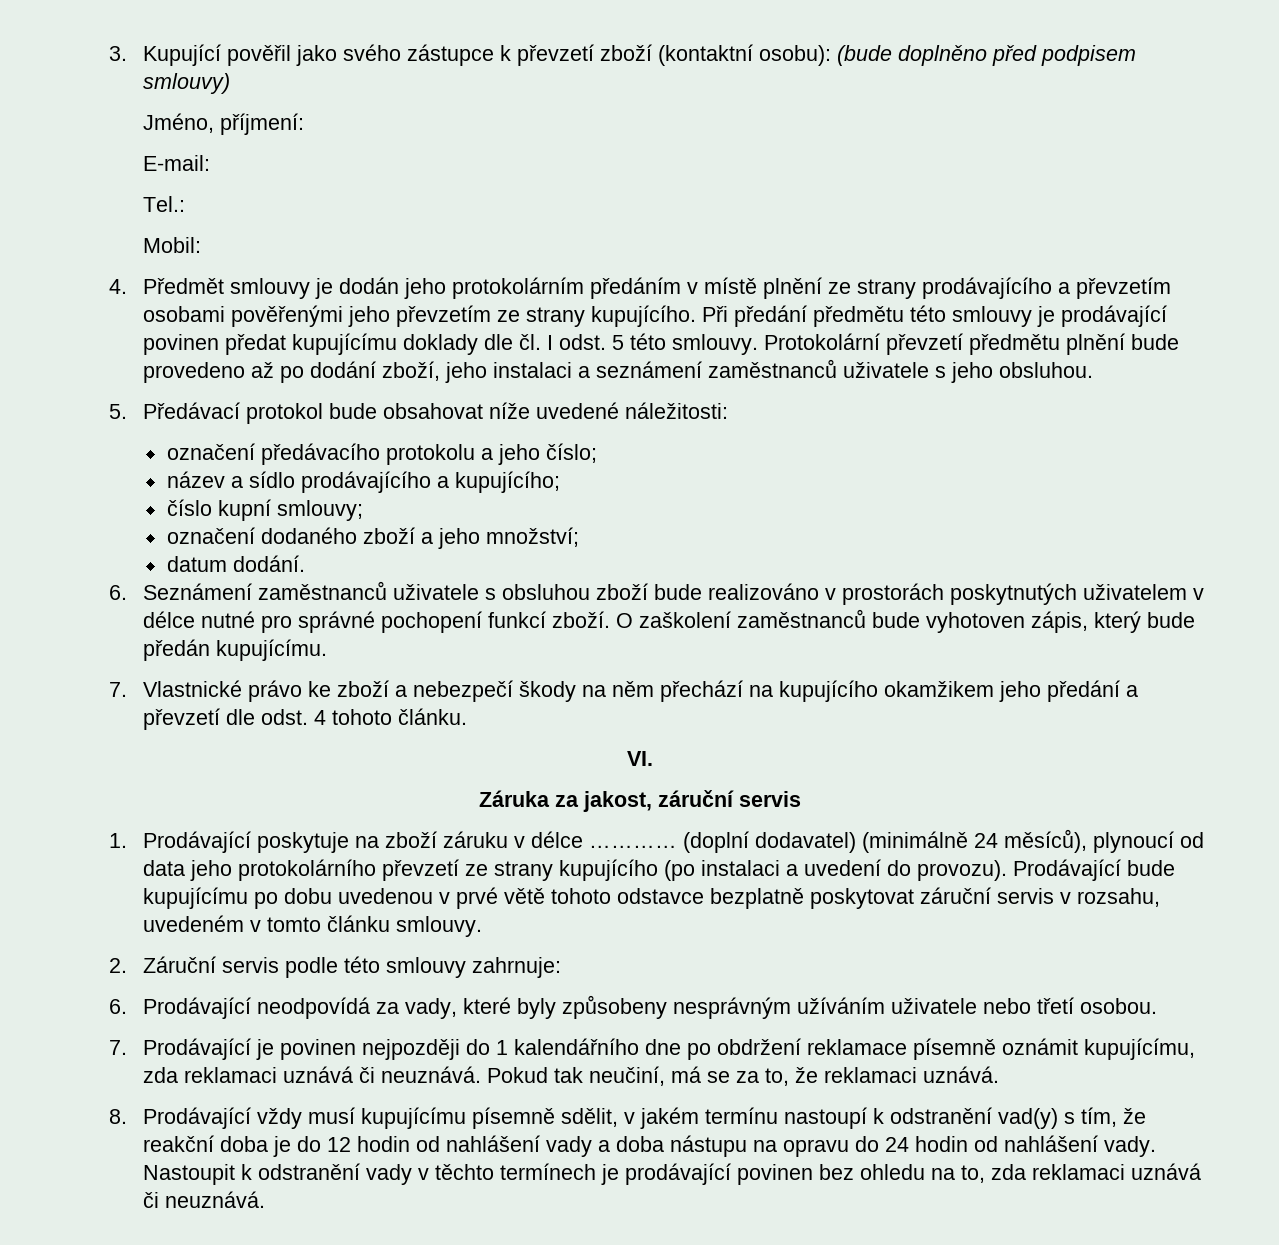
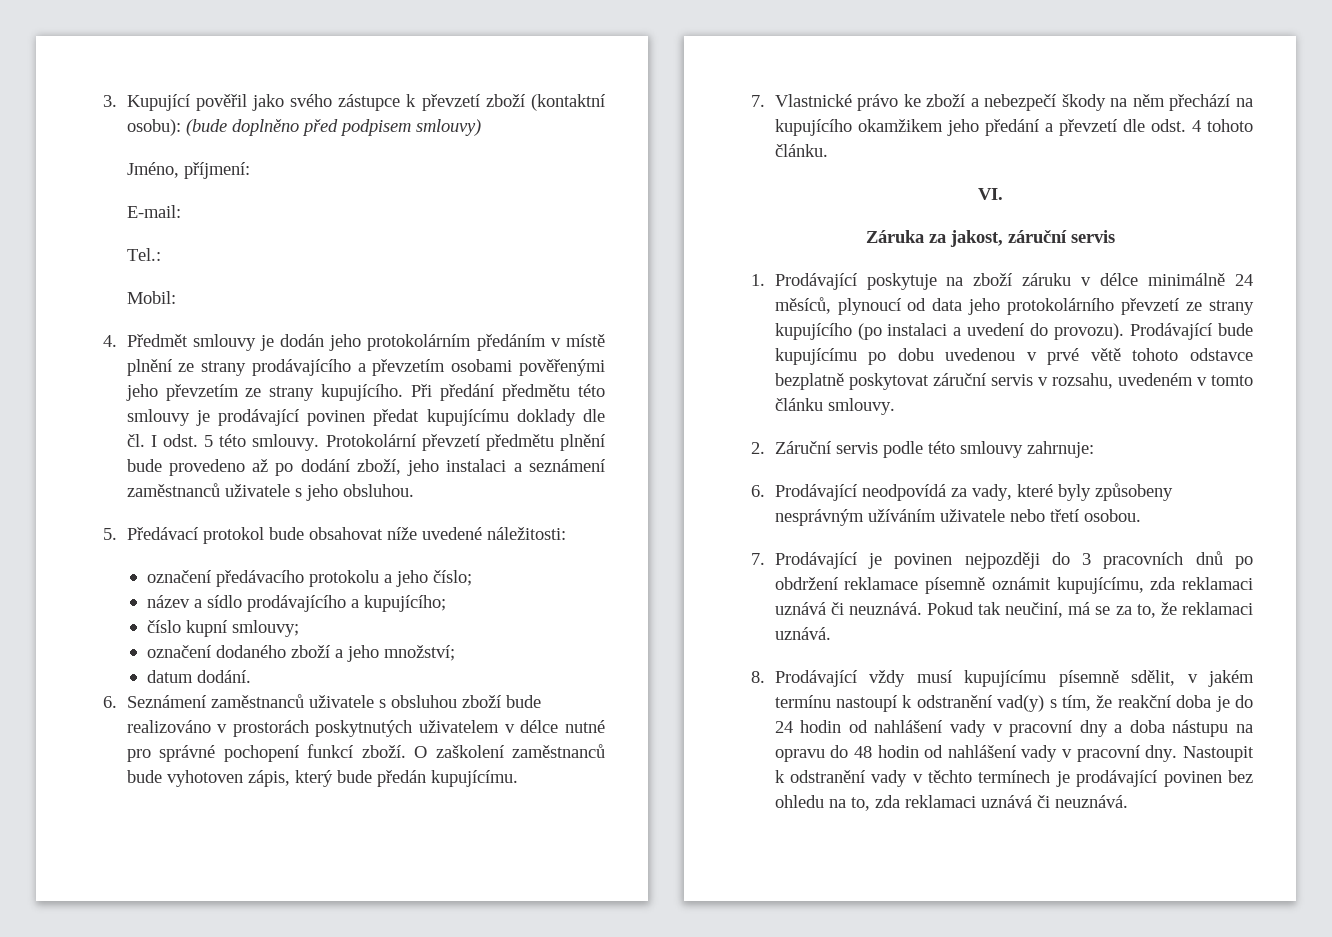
- 1. Prodávající poskytuje na zboží záruku v délce ………… (doplní dodavatel) (minimálně 24 měsíců), plynoucí od data jeho protokolárního převzetí ze strany kupujícího (po instalaci a uvedení do provozu).
+ 1. Prodávající poskytuje na zboží záruku v délce minimálně 24 měsíců, plynoucí od data jeho protokolárního převzetí ze strany kupujícího (po instalaci a uvedení do provozu).
- 7. Prodávající je povinen nejpozději do 1 kalendářního dne po obdržení reklamace písemně oznámit kupujícímu, zda reklamaci uznává či neuznává.
+ 7. Prodávající je povinen nejpozději do 3 pracovních dnů po obdržení reklamace písemně oznámit kupujícímu, zda reklamaci uznává či neuznává.
- 8. Prodávající vždy musí kupujícímu písemně sdělit, v jakém termínu nastoupí k odstranění vad(y) s tím, že reakční doba je do 12 hodin od nahlášení vady a doba nástupu na opravu do 24 hodin od nahlášení vady.
+ 8. Prodávající vždy musí kupujícímu písemně sdělit, v jakém termínu nastoupí k odstranění vad(y) s tím, že reakční doba je do 24 hodin od nahlášení vady v pracovní dny a doba nástupu na opravu do 48 hodin od nahlášení vady v pracovní dny.

